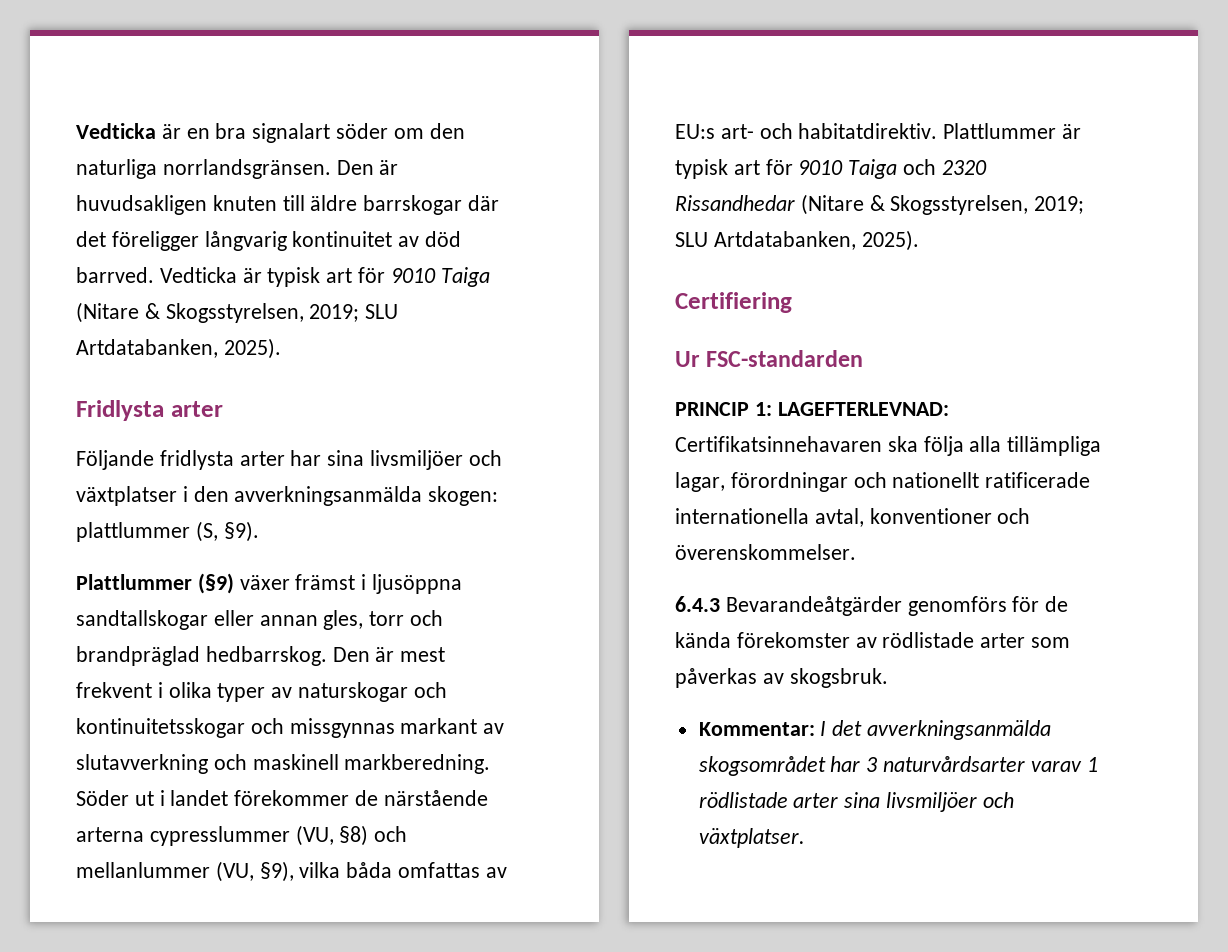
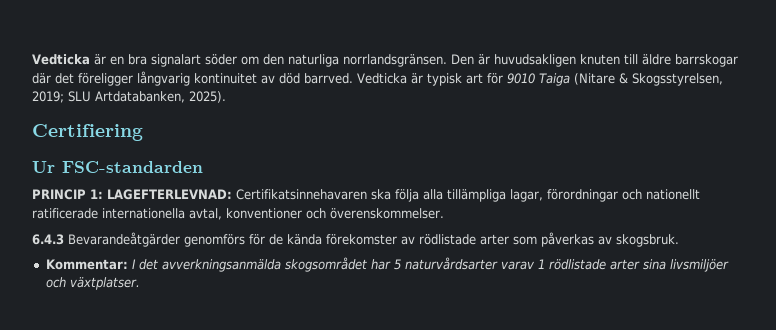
- Fridlysta arter
- Följande fridlysta arter har sina livsmiljöer och växtplatser i den avverkningsanmälda skogen: plattlummer (S, §9).
- Plattlummer (§9) växer främst i ljusöppna sandtallskogar eller annan gles, torr och brandpräglad hedbarrskog. Den är mest frekvent i olika typer av naturskogar och kontinuitetsskogar och missgynnas markant av slutavverkning och maskinell markberedning. Söder ut i landet förekommer de närstående arterna cypresslummer (VU, §8) och mellanlummer (VU, §9), vilka båda omfattas av EU:s art- och habitatdirektiv. Plattlummer är typisk art för 9010 Taiga och 2320 Rissandhedar (Nitare & Skogsstyrelsen, 2019; SLU Artdatabanken, 2025).
- Kommentar: I det avverkningsanmälda skogsområdet har 3 naturvårdsarter varav 1 rödlistade arter sina livsmiljöer och växtplatser.
+ Kommentar: I det avverkningsanmälda skogsområdet har 5 naturvårdsarter varav 1 rödlistade arter sina livsmiljöer och växtplatser.

